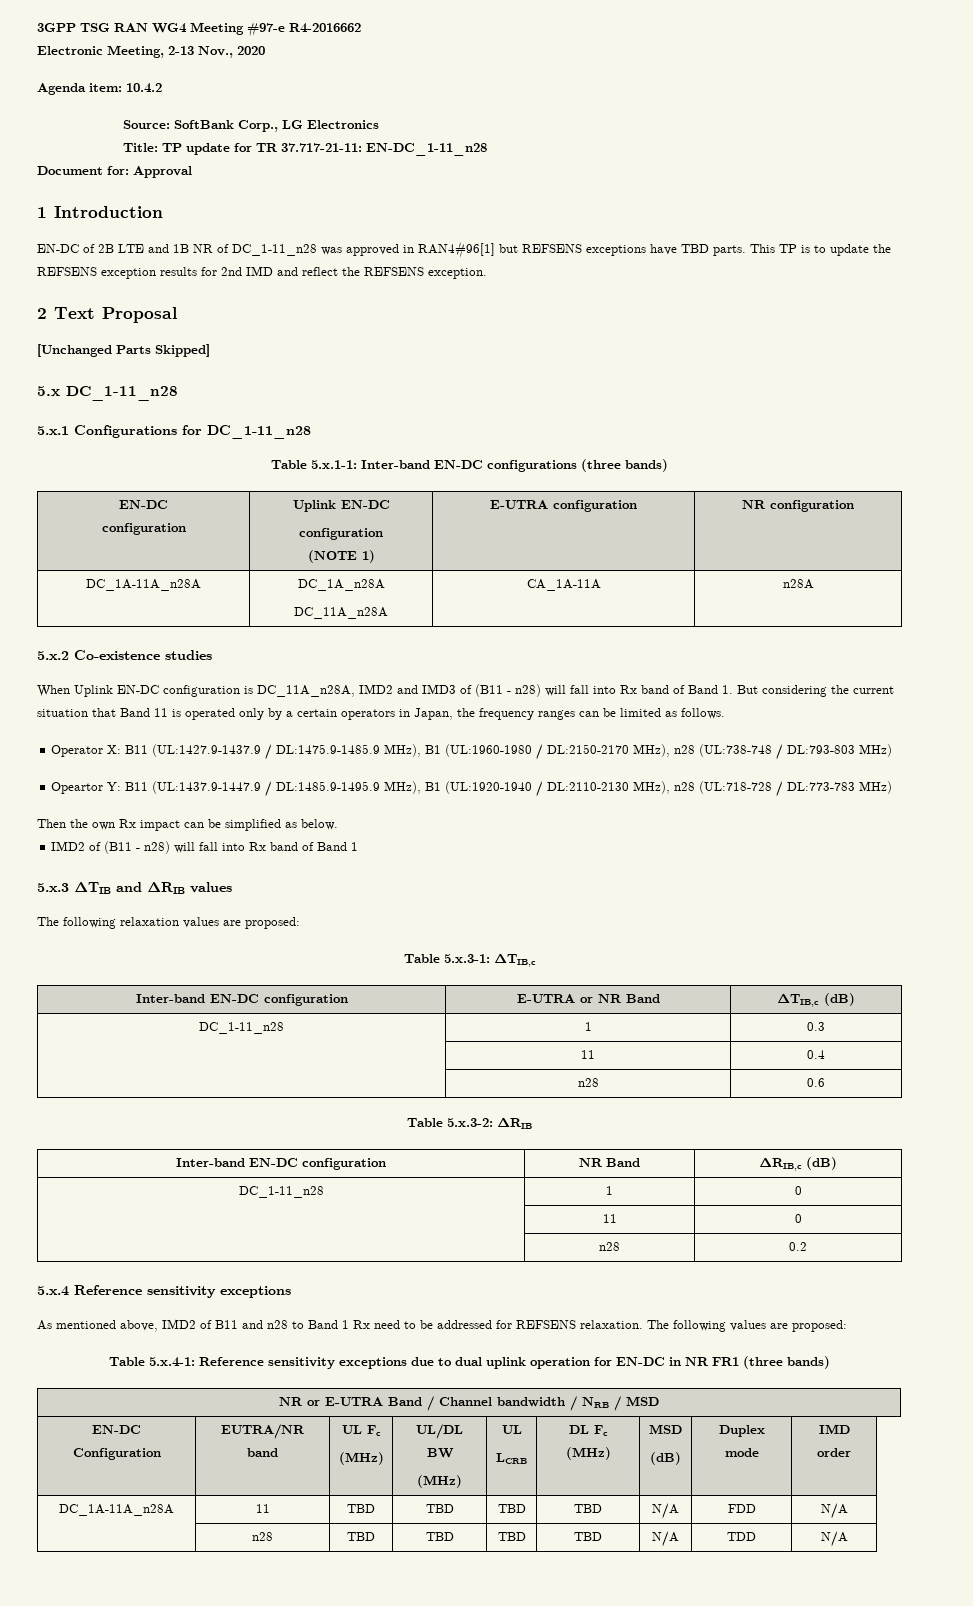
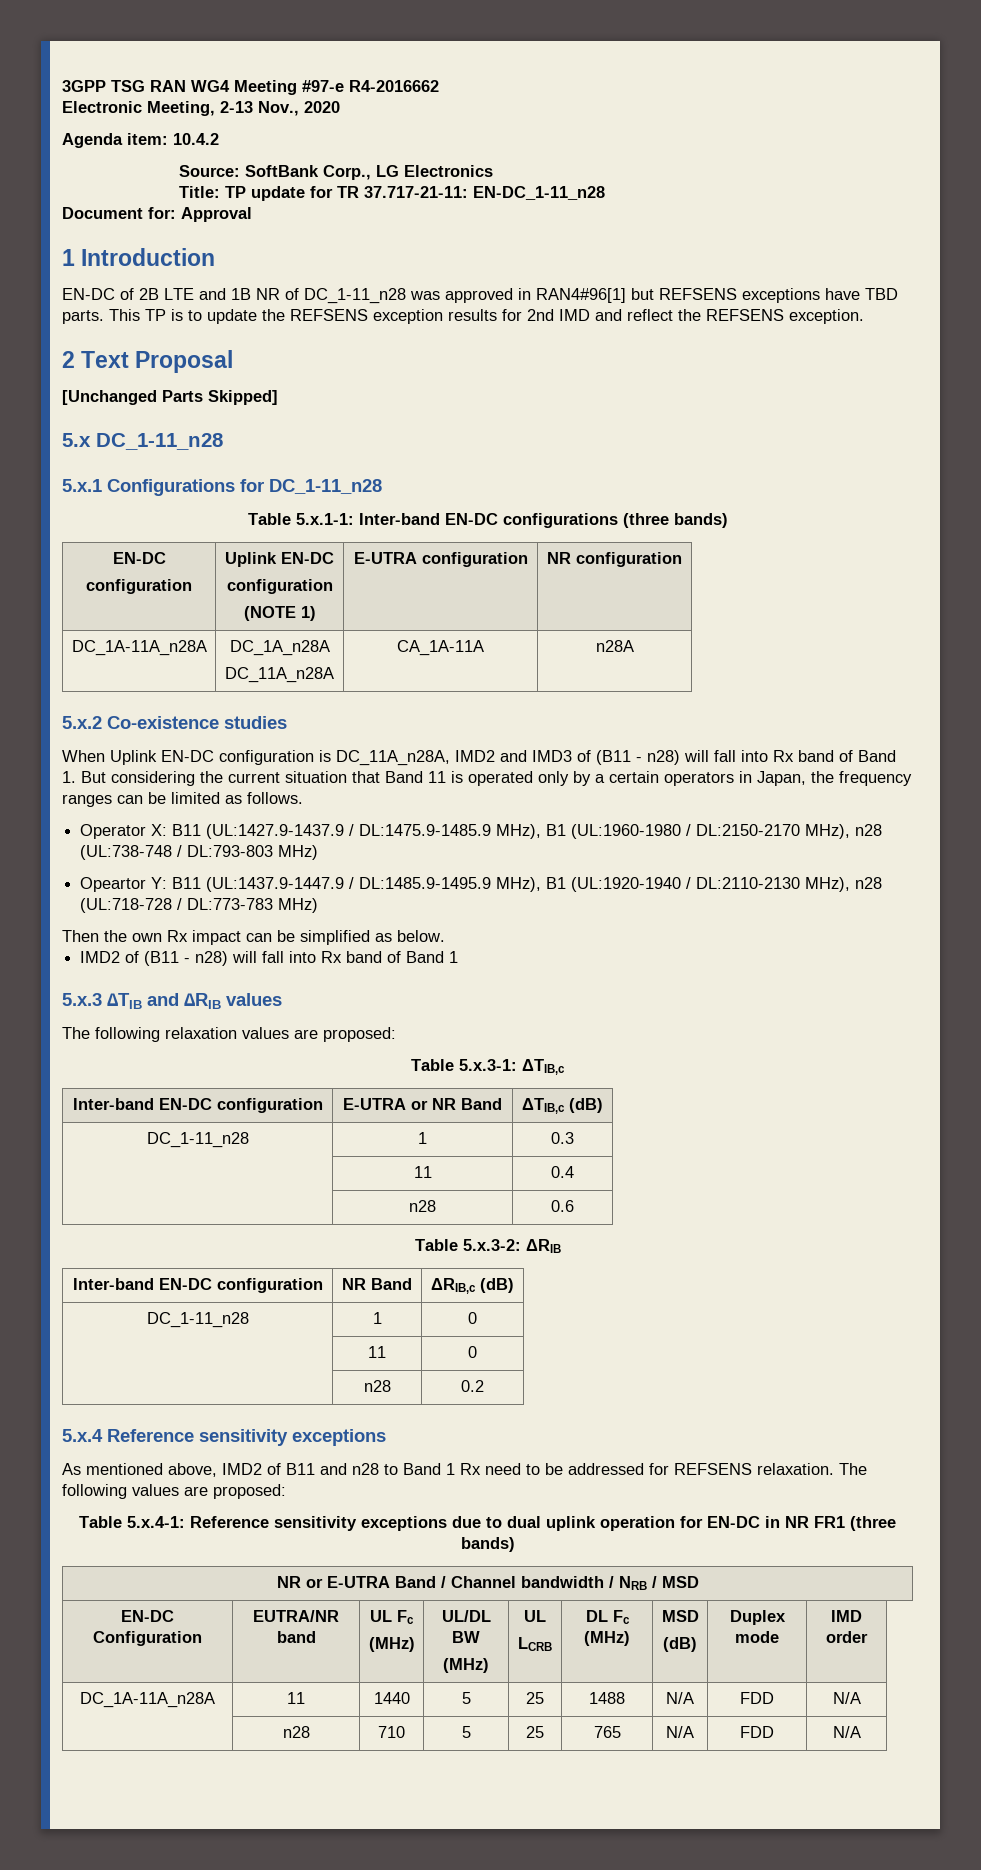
- DC_1A-11A_n28A | 11 | TBD | TBD | TBD | TBD | N/A | FDD | N/A
+ DC_1A-11A_n28A | 11 | 1440 | 5 | 25 | 1488 | N/A | FDD | N/A
- | n28 | TBD | TBD | TBD | TBD | N/A | TDD | N/A
+ | n28 | 710 | 5 | 25 | 765 | N/A | FDD | N/A

